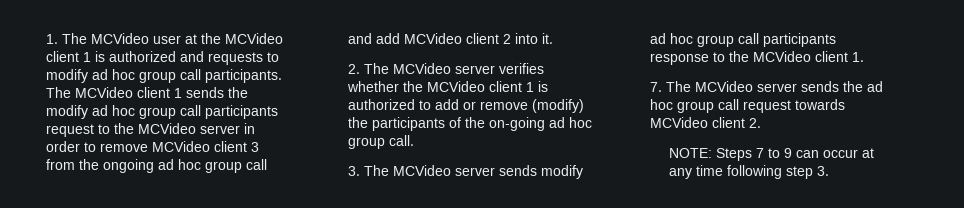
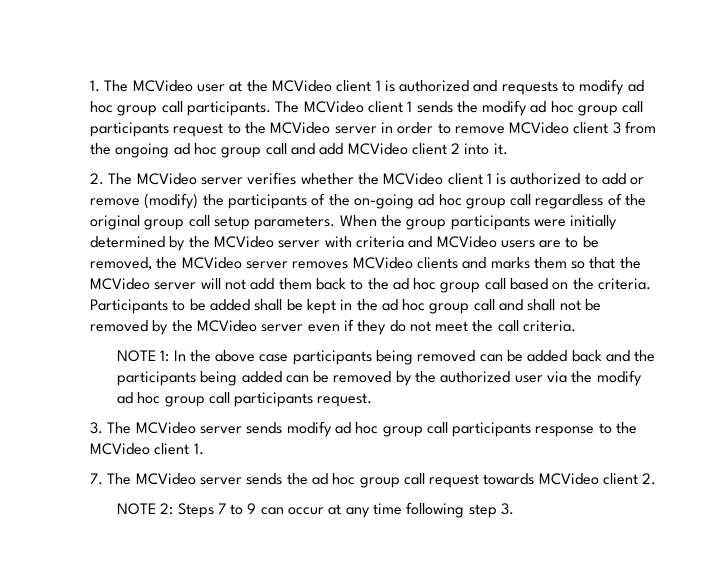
- 2. The MCVideo server verifies whether the MCVideo client 1 is authorized to add or remove (modify) the participants of the on-going ad hoc group call.
+ 2. The MCVideo server verifies whether the MCVideo client 1 is authorized to add or remove (modify) the participants of the on-going ad hoc group call regardless of the original group call setup parameters. When the group participants were initially determined by the MCVideo server with criteria and MCVideo users are to be removed, the MCVideo server removes MCVideo clients and marks them so that the MCVideo server will not add them back to the ad hoc group call based on the criteria. Participants to be added shall be kept in the ad hoc group call and shall not be removed by the MCVideo server even if they do not meet the call criteria.
+ NOTE 1: In the above case participants being removed can be added back and the participants being added can be removed by the authorized user via the modify ad hoc group call participants request.
- NOTE: Steps 7 to 9 can occur at any time following step 3.
+ NOTE 2: Steps 7 to 9 can occur at any time following step 3.

